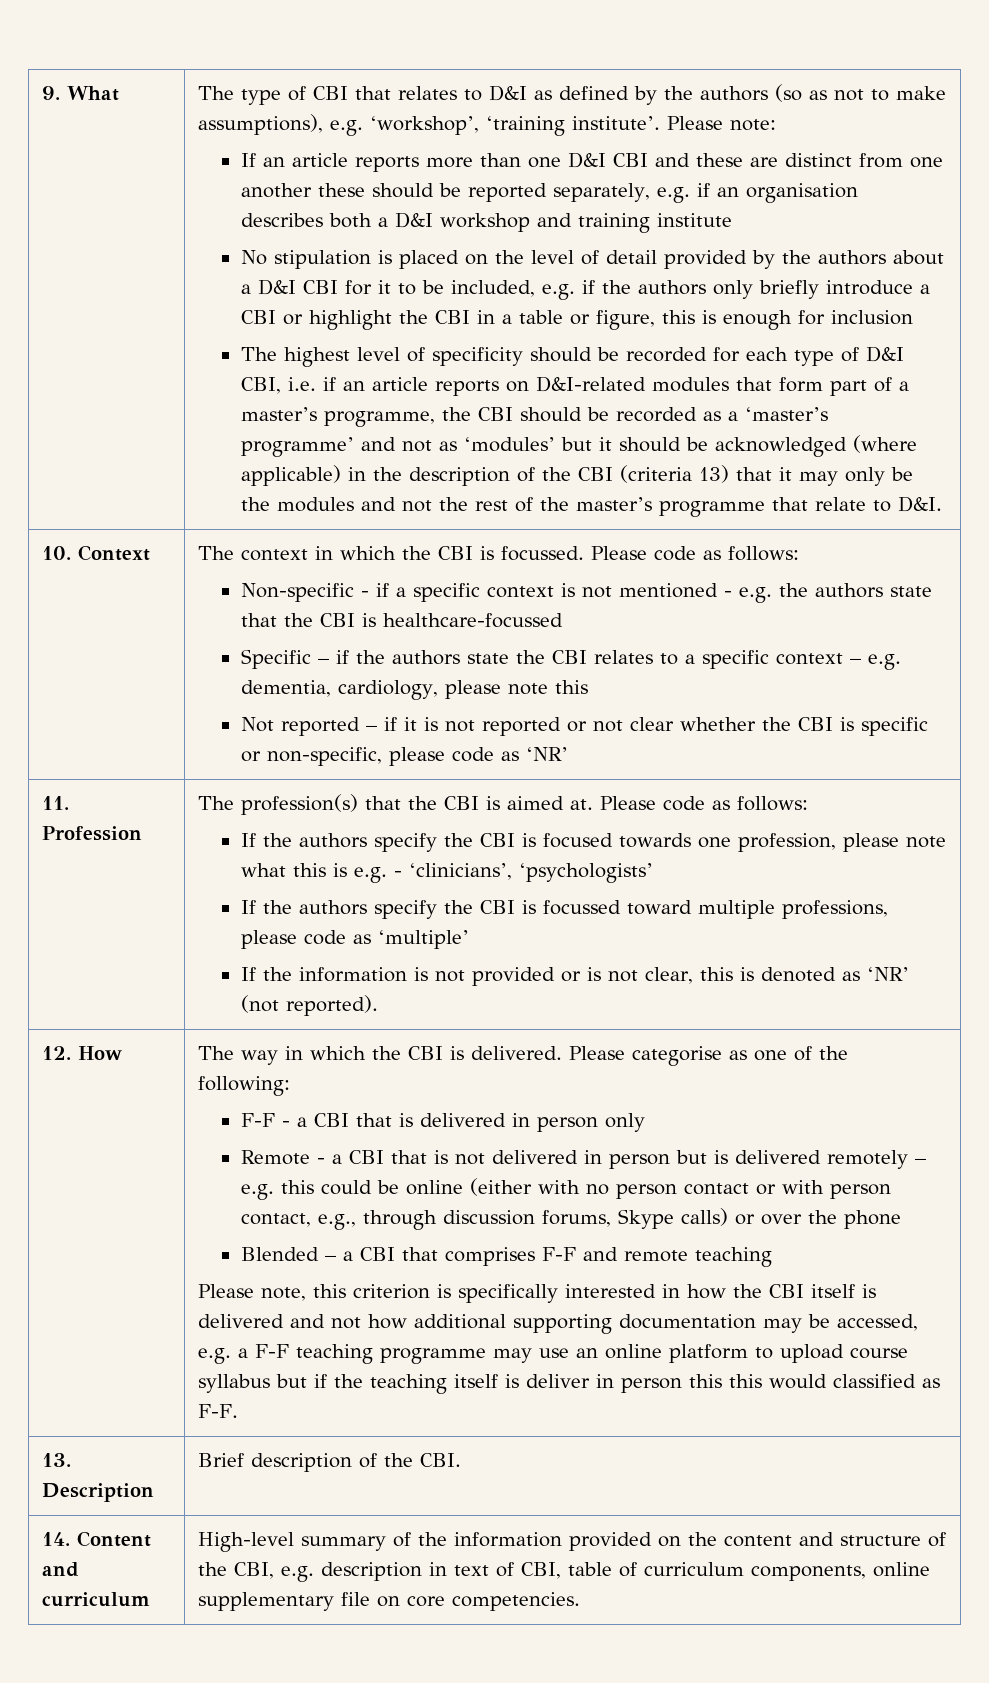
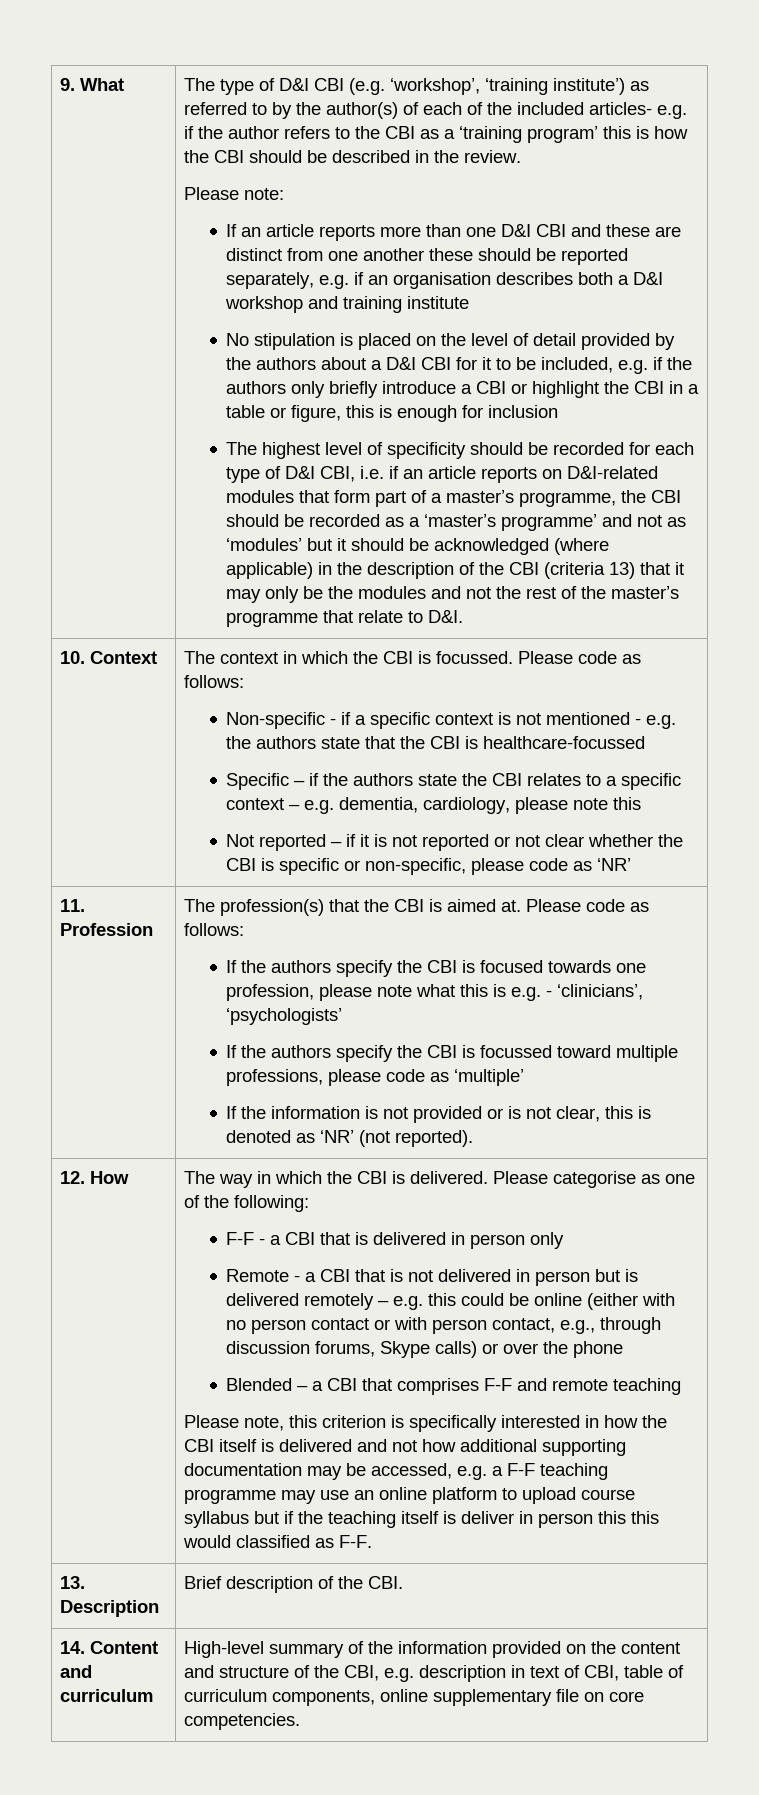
- The type of CBI that relates to D&I as defined by the authors (so as not to make assumptions), e.g. ‘workshop’, ‘training institute’. Please note:
+ The type of D&I CBI (e.g. ‘workshop’, ‘training institute’) as referred to by the author(s) of each of the included articles- e.g. if the author refers to the CBI as a ‘training program’ this is how the CBI should be described in the review.
+ Please note:

